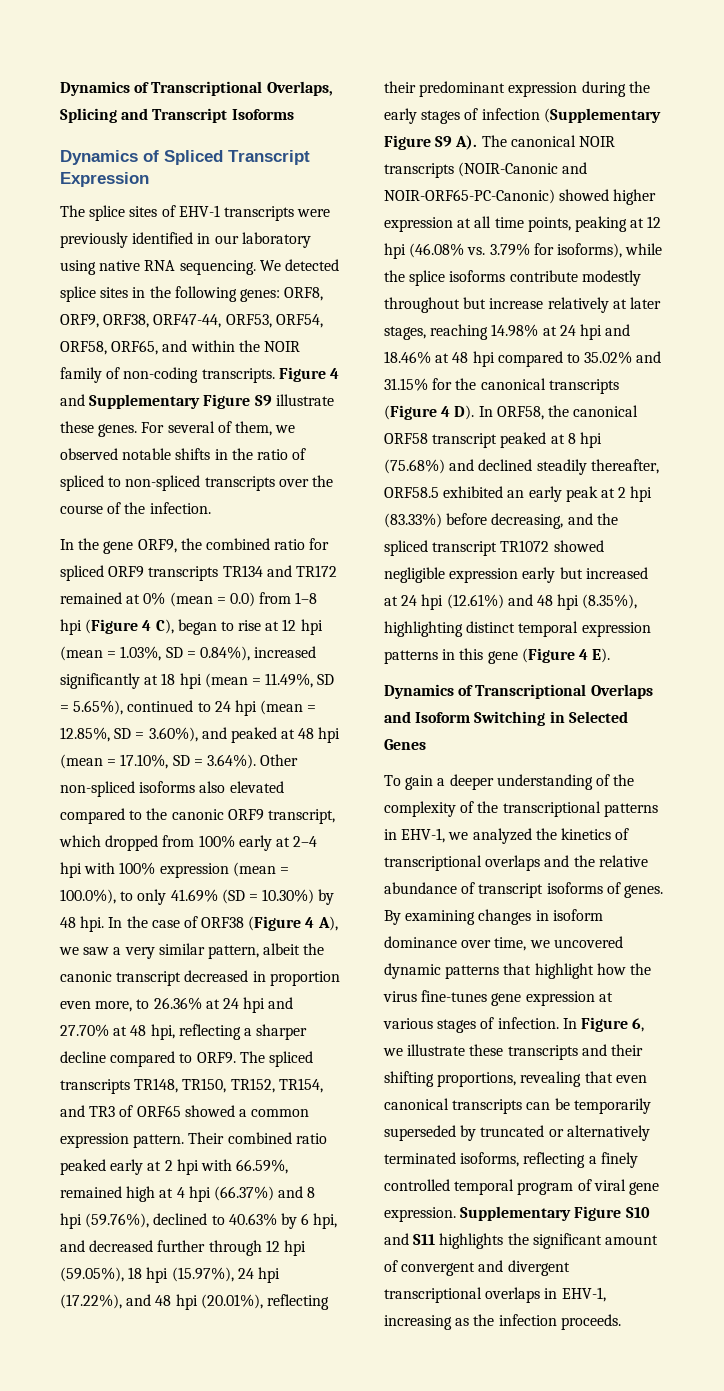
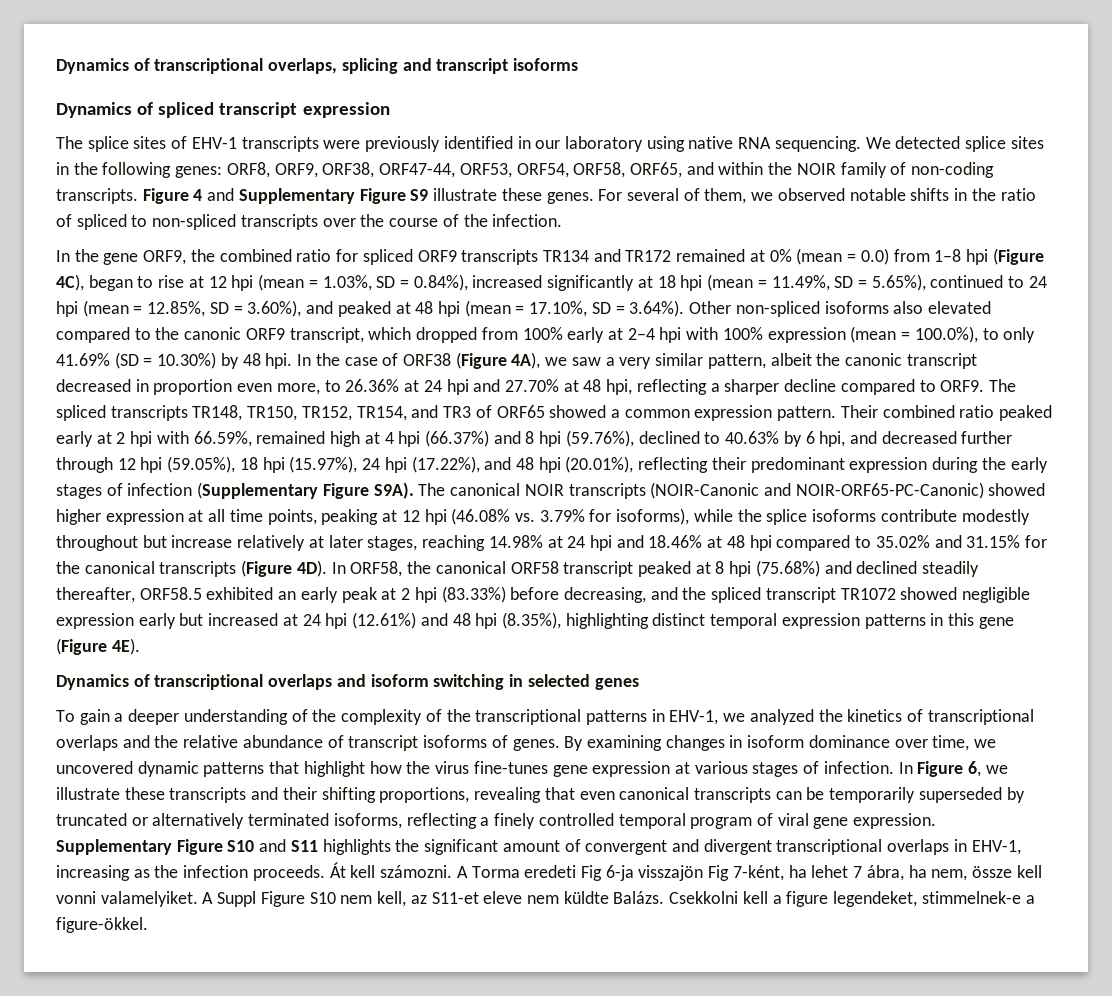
- Dynamics of Transcriptional Overlaps, Splicing and Transcript Isoforms
- Dynamics of Spliced Transcript Expression
+ Dynamics of transcriptional overlaps, splicing and transcript isoforms
+ Dynamics of spliced transcript expression
- In the gene ORF9, the combined ratio for spliced ORF9 transcripts TR134 and TR172 remained at 0% (mean = 0.0) from 1–8 hpi (Figure 4 C), began to rise at 12 hpi (mean = 1.03%, SD = 0.84%), increased significantly at 18 hpi (mean = 11.49%, SD = 5.65%), continued to 24 hpi (mean = 12.85%, SD = 3.60%), and peaked at 48 hpi (mean = 17.10%, SD = 3.64%). Other non-spliced isoforms also elevated compared to the canonic ORF9 transcript, which dropped from 100% early at 2–4 hpi with 100% expression (mean = 100.0%), to only 41.69% (SD = 10.30%) by 48 hpi.
+ In the gene ORF9, the combined ratio for spliced ORF9 transcripts TR134 and TR172 remained at 0% (mean = 0.0) from 1–8 hpi (Figure 4C), began to rise at 12 hpi (mean = 1.03%, SD = 0.84%), increased significantly at 18 hpi (mean = 11.49%, SD = 5.65%), continued to 24 hpi (mean = 12.85%, SD = 3.60%), and peaked at 48 hpi (mean = 17.10%, SD = 3.64%). Other non-spliced isoforms also elevated compared to the canonic ORF9 transcript, which dropped from 100% early at 2–4 hpi with 100% expression (mean = 100.0%), to only 41.69% (SD = 10.30%) by 48 hpi.
- In the case of ORF38 (Figure 4 A), we saw a very similar pattern, albeit the canonic transcript decreased in proportion even more, to 26.36% at 24 hpi and 27.70% at 48 hpi, reflecting a sharper decline compared to ORF9.
+ In the case of ORF38 (Figure 4A), we saw a very similar pattern, albeit the canonic transcript decreased in proportion even more, to 26.36% at 24 hpi and 27.70% at 48 hpi, reflecting a sharper decline compared to ORF9.
- Their combined ratio peaked early at 2 hpi with 66.59%, remained high at 4 hpi (66.37%) and 8 hpi (59.76%), declined to 40.63% by 6 hpi, and decreased further through 12 hpi (59.05%), 18 hpi (15.97%), 24 hpi (17.22%), and 48 hpi (20.01%), reflecting their predominant expression during the early stages of infection (Supplementary Figure S9 A). The canonical NOIR transcripts (NOIR-Canonic and NOIR-ORF65-PC-Canonic) showed higher expression at all time points, peaking at 12 hpi (46.08% vs. 3.79% for isoforms), while the splice isoforms contribute modestly throughout but increase relatively at later stages, reaching 14.98% at 24 hpi and 18.46% at 48 hpi compared to 35.02% and 31.15% for the canonical transcripts (Figure 4 D). In ORF58, the canonical ORF58 transcript peaked at 8 hpi (75.68%) and declined steadily thereafter, ORF58.5 exhibited an early peak at 2 hpi (83.33%) before decreasing, and the spliced transcript TR1072 showed negligible expression early but increased at 24 hpi (12.61%) and 48 hpi (8.35%), highlighting distinct temporal expression patterns in this gene (Figure 4 E).
- Dynamics of Transcriptional Overlaps and Isoform Switching in Selected Genes
+ Their combined ratio peaked early at 2 hpi with 66.59%, remained high at 4 hpi (66.37%) and 8 hpi (59.76%), declined to 40.63% by 6 hpi, and decreased further through 12 hpi (59.05%), 18 hpi (15.97%), 24 hpi (17.22%), and 48 hpi (20.01%), reflecting their predominant expression during the early stages of infection (Supplementary Figure S9A). The canonical NOIR transcripts (NOIR-Canonic and NOIR-ORF65-PC-Canonic) showed higher expression at all time points, peaking at 12 hpi (46.08% vs. 3.79% for isoforms), while the splice isoforms contribute modestly throughout but increase relatively at later stages, reaching 14.98% at 24 hpi and 18.46% at 48 hpi compared to 35.02% and 31.15% for the canonical transcripts (Figure 4D). In ORF58, the canonical ORF58 transcript peaked at 8 hpi (75.68%) and declined steadily thereafter, ORF58.5 exhibited an early peak at 2 hpi (83.33%) before decreasing, and the spliced transcript TR1072 showed negligible expression early but increased at 24 hpi (12.61%) and 48 hpi (8.35%), highlighting distinct temporal expression patterns in this gene (Figure 4E).
+ Dynamics of transcriptional overlaps and isoform switching in selected genes
+ Át kell számozni. A Torma eredeti Fig 6-ja visszajön Fig 7-ként, ha lehet 7 ábra, ha nem, össze kell vonni valamelyiket. A Suppl Figure S10 nem kell, az S11-et eleve nem küldte Balázs. Csekkolni kell a figure legendeket, stimmelnek-e a figure-ökkel.

